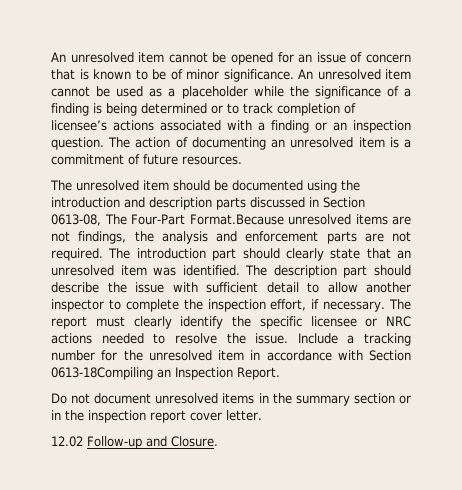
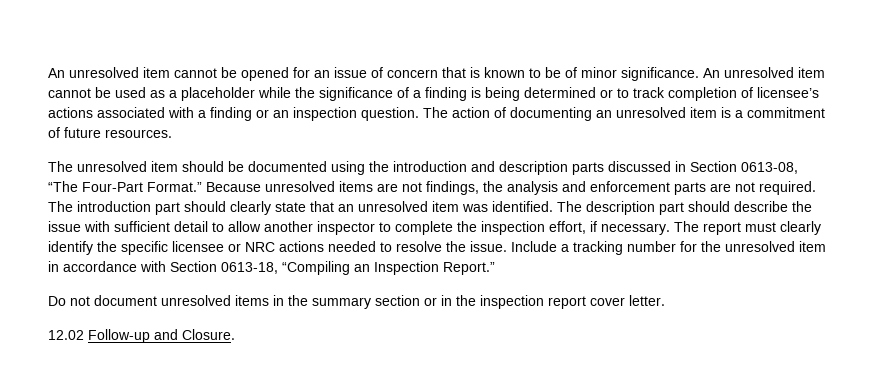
- The unresolved item should be documented using the introduction and description parts discussed in Section 0613-08, The Four-Part Format.Because unresolved items are not findings, the analysis and enforcement parts are not required.
+ The unresolved item should be documented using the introduction and description parts discussed in Section 0613-08, “The Four-Part Format.” Because unresolved items are not findings, the analysis and enforcement parts are not required.
- Include a tracking number for the unresolved item in accordance with Section 0613-18Compiling an Inspection Report.
+ Include a tracking number for the unresolved item in accordance with Section 0613-18, “Compiling an Inspection Report.”

